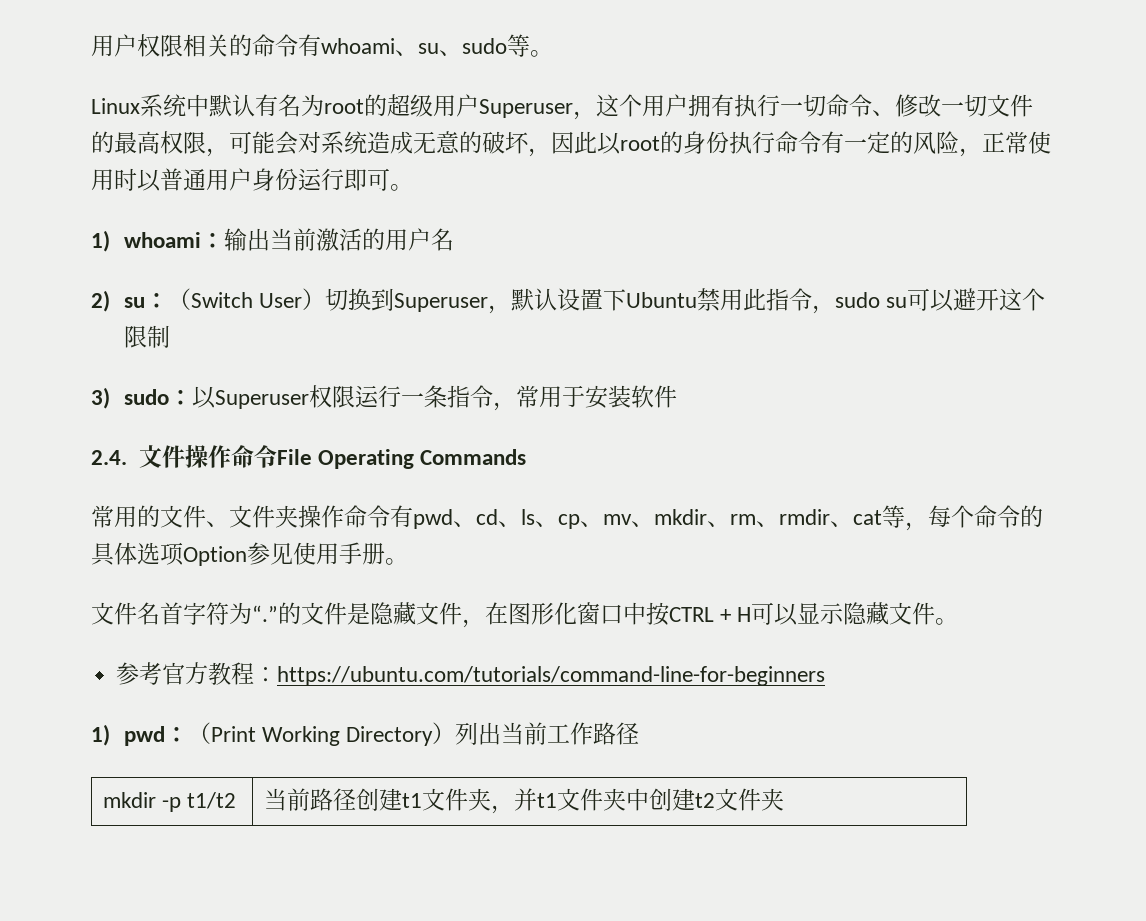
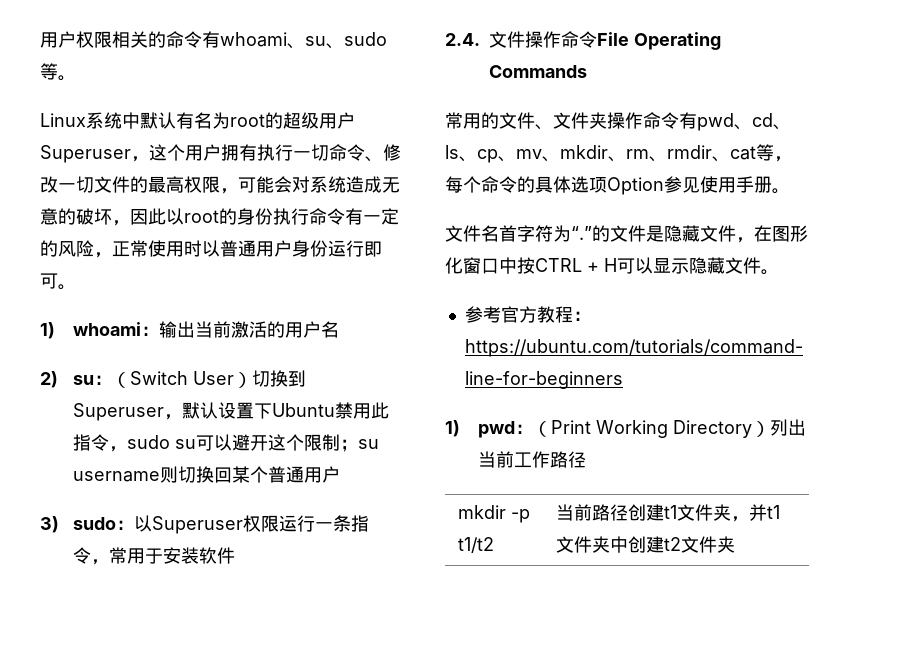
- 2) su：（Switch User）切换到Superuser，默认设置下Ubuntu禁用此指令，sudo su可以避开这个限制
+ 2) su：（Switch User）切换到Superuser，默认设置下Ubuntu禁用此指令，sudo su可以避开这个限制；su username则切换回某个普通用户

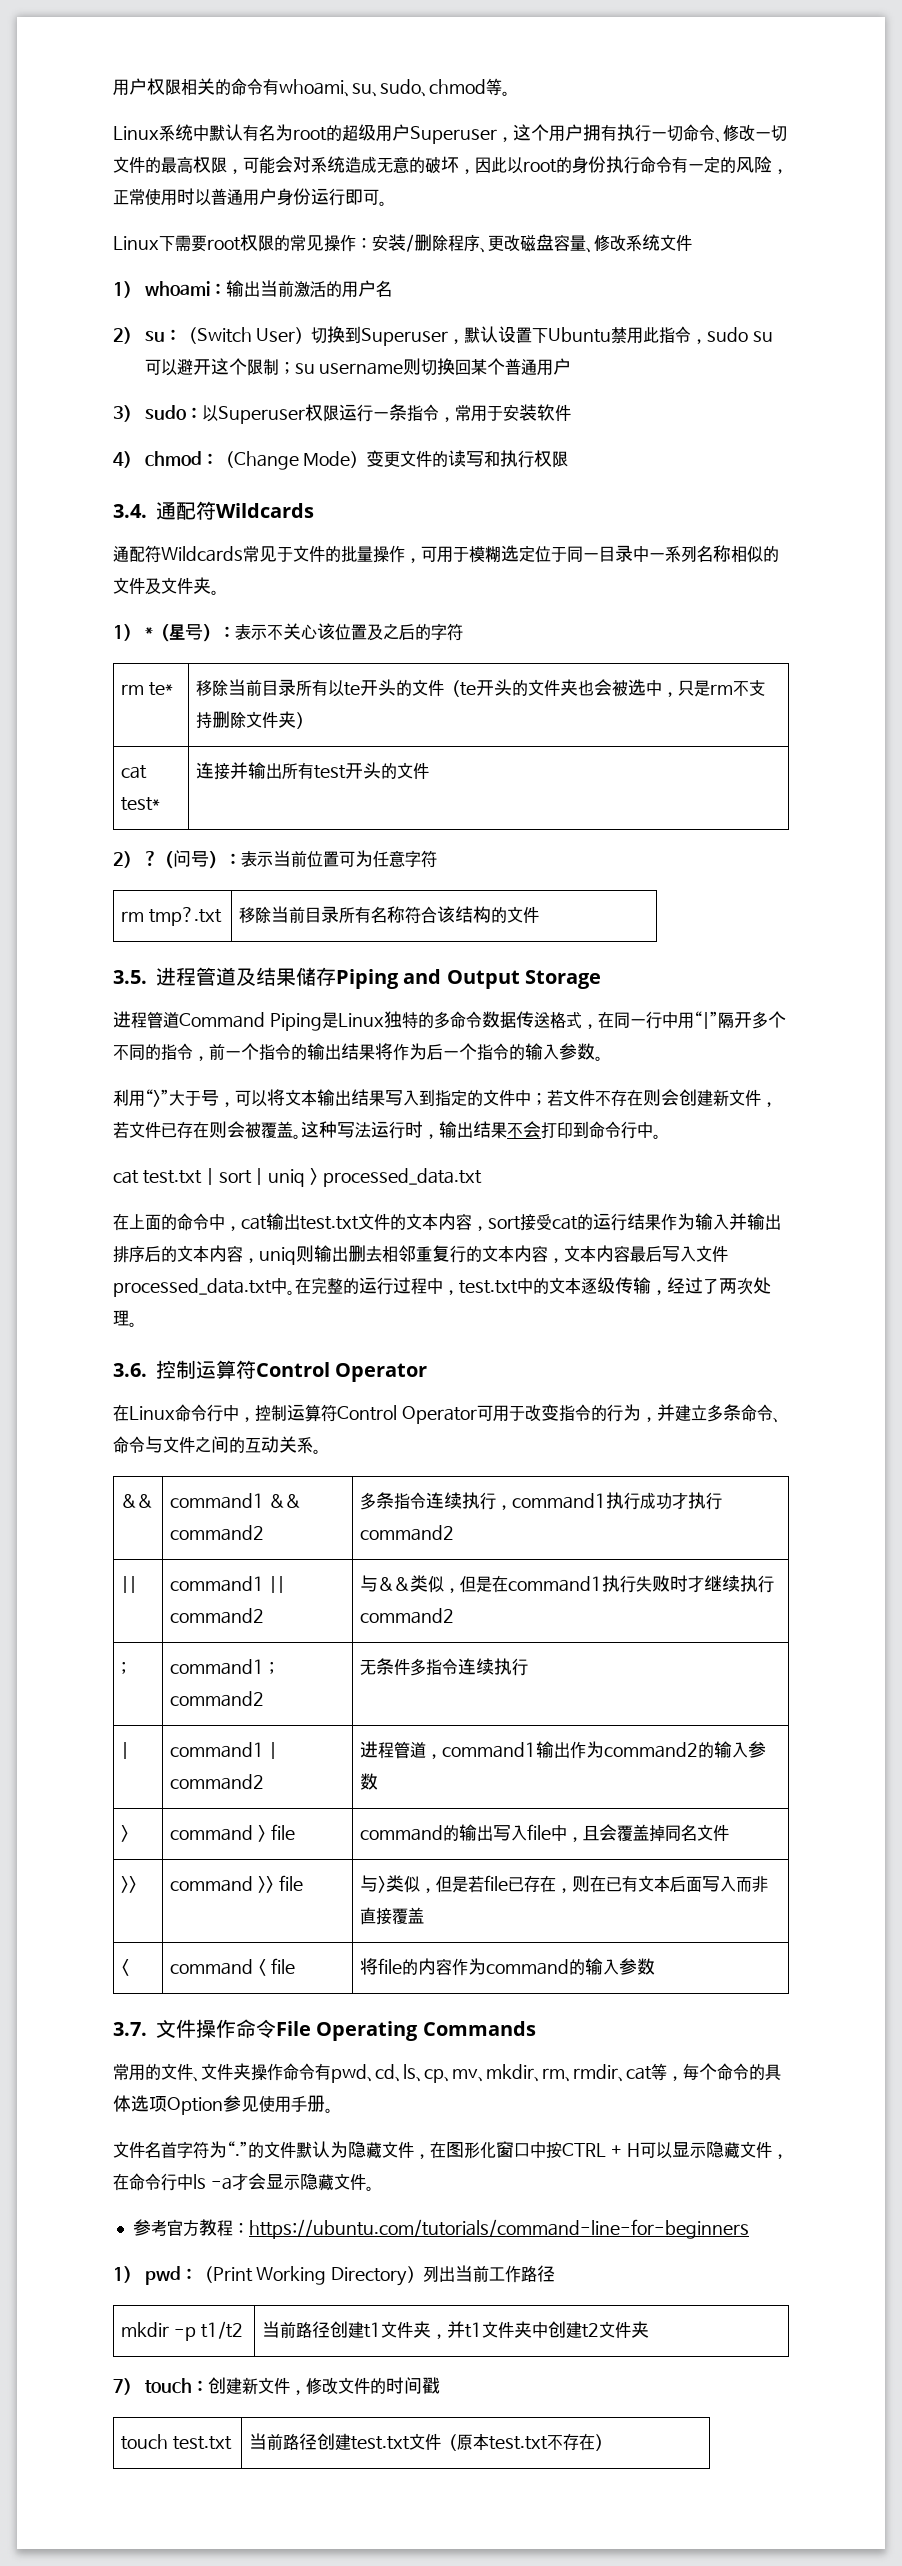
- 用户权限相关的命令有whoami、su、sudo等。
+ 用户权限相关的命令有whoami、su、sudo、chmod等。
+ Linux下需要root权限的常见操作：安装/删除程序、更改磁盘容量、修改系统文件
- 2.4.文件操作命令File Operating Commands
+ 4) chmod：（Change Mode）变更文件的读写和执行权限
+ 3.4.通配符Wildcards
+ 通配符Wildcards常见于文件的批量操作，可用于模糊选定位于同一目录中一系列名称相似的文件及文件夹。
+ 1) *（星号）：表示不关心该位置及之后的字符
+ rm te* | 移除当前目录所有以te开头的文件（te开头的文件夹也会被选中，只是rm不支持删除文件夹）
+ cat test* | 连接并输出所有test开头的文件
+ 2) ?（问号）：表示当前位置可为任意字符
+ rm tmp?.txt | 移除当前目录所有名称符合该结构的文件
+ 3.5.进程管道及结果储存Piping and Output Storage
+ 进程管道Command Piping是Linux独特的多命令数据传送格式，在同一行中用“|”隔开多个不同的指令，前一个指令的输出结果将作为后一个指令的输入参数。
+ 利用“>”大于号，可以将文本输出结果写入到指定的文件中；若文件不存在则会创建新文件，若文件已存在则会被覆盖。这种写法运行时，输出结果不会打印到命令行中。
+ cat test.txt | sort | uniq > processed_data.txt
+ 在上面的命令中，cat输出test.txt文件的文本内容，sort接受cat的运行结果作为输入并输出排序后的文本内容，uniq则输出删去相邻重复行的文本内容，文本内容最后写入文件processed_data.txt中。在完整的运行过程中，test.txt中的文本逐级传输，经过了两次处理。
+ 3.6.控制运算符Control Operator
+ 在Linux命令行中，控制运算符Control Operator可用于改变指令的行为，并建立多条命令、命令与文件之间的互动关系。
+ && | command1 && command2 | 多条指令连续执行，command1执行成功才执行command2
+ || | command1 || command2 | 与&&类似，但是在command1执行失败时才继续执行command2
+ ; | command1 ; command2 | 无条件多指令连续执行
+ | | command1 | command2 | 进程管道，command1输出作为command2的输入参数
+ > | command > file | command的输出写入file中，且会覆盖掉同名文件
+ >> | command >> file | 与>类似，但是若file已存在，则在已有文本后面写入而非直接覆盖
+ < | command < file | 将file的内容作为command的输入参数
+ 3.7.文件操作命令File Operating Commands
- 的文件是隐藏文件，在图形化窗口中按CTRL + H可以显示隐藏文件。
+ 的文件默认为隐藏文件，在图形化窗口中按CTRL + H可以显示隐藏文件，在命令行中ls -a才会显示隐藏文件。
+ 7) touch：创建新文件，修改文件的时间戳
+ touch test.txt | 当前路径创建test.txt文件（原本test.txt不存在）

